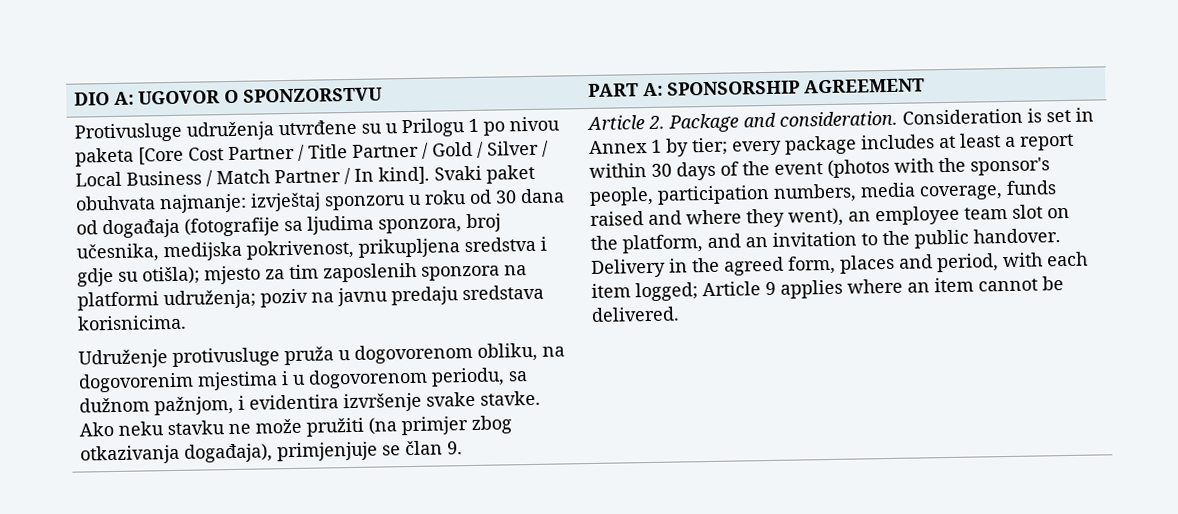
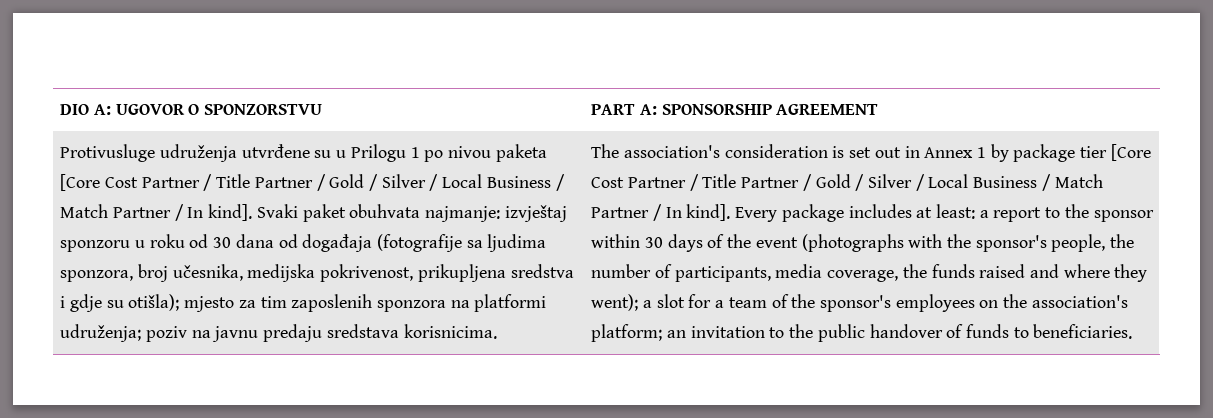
- Udruženje protivusluge pruža u dogovorenom obliku, na dogovorenim mjestima i u dogovorenom periodu, sa dužnom pažnjom, i evidentira izvršenje svake stavke. Ako neku stavku ne može pružiti (na primjer zbog otkazivanja događaja), primjenjuje se član 9. | Article 2. Package and consideration. Consideration is set in Annex 1 by tier; every package includes at least a report within 30 days of the event (photos with the sponsor's people, participation numbers, media coverage, funds raised and where they went), an employee team slot on the platform, and an invitation to the public handover. Delivery in the agreed form, places and period, with each item logged; Article 9 applies where an item cannot be delivered.
+ The association's consideration is set out in Annex 1 by package tier [Core Cost Partner / Title Partner / Gold / Silver / Local Business / Match Partner / In kind]. Every package includes at least: a report to the sponsor within 30 days of the event (photographs with the sponsor's people, the number of participants, media coverage, the funds raised and where they went); a slot for a team of the sponsor's employees on the association's platform; an invitation to the public handover of funds to beneficiaries.

